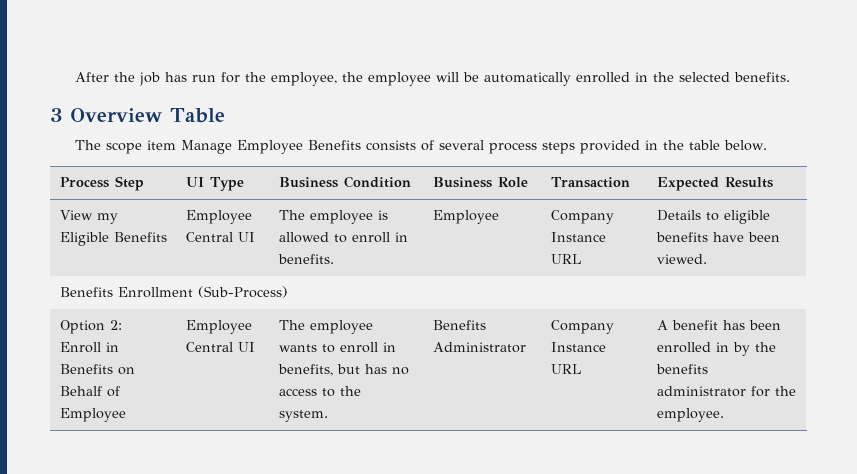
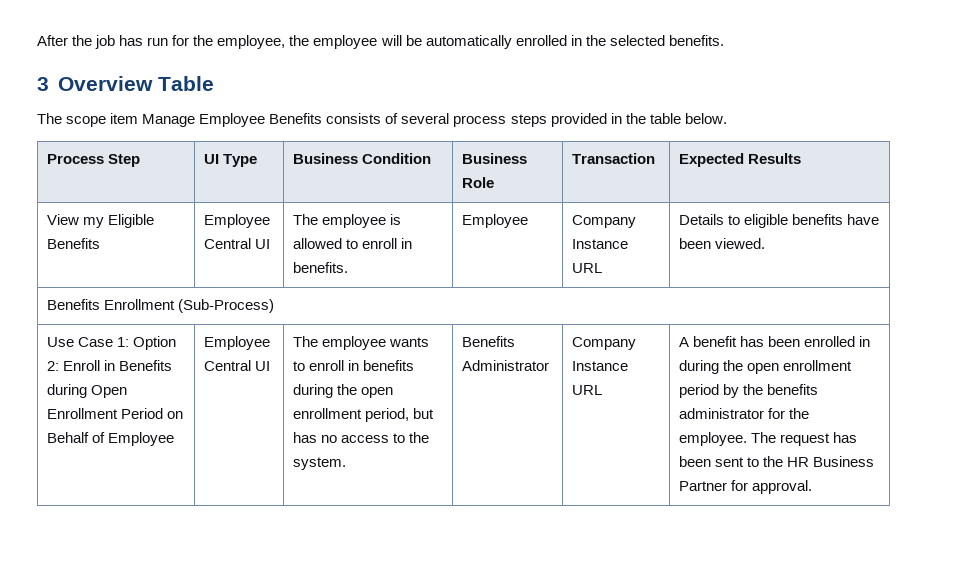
- Option 2: Enroll in Benefits on Behalf of Employee
+ Use Case 1: Option 2: Enroll in Benefits during Open Enrollment Period on Behalf of Employee
- The employee wants to enroll in benefits, but has no access to the system.
+ The employee wants to enroll in benefits during the open enrollment period, but has no access to the system.
- A benefit has been enrolled in by the benefits administrator for the employee.
+ A benefit has been enrolled in during the open enrollment period by the benefits administrator for the employee.
+ The request has been sent to the HR Business Partner for approval.

